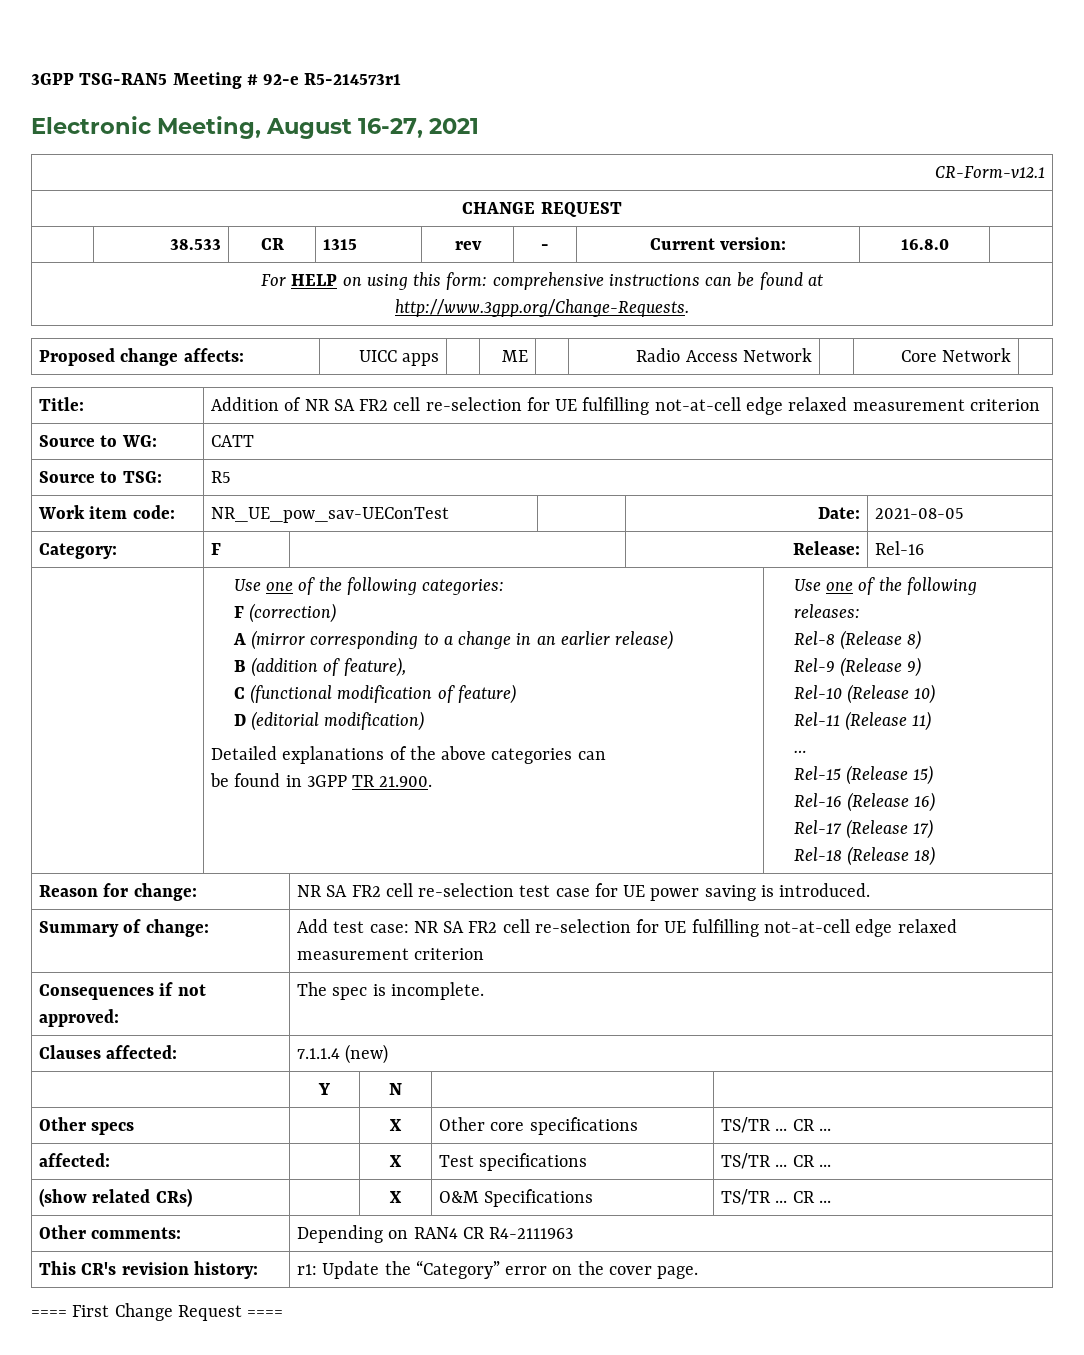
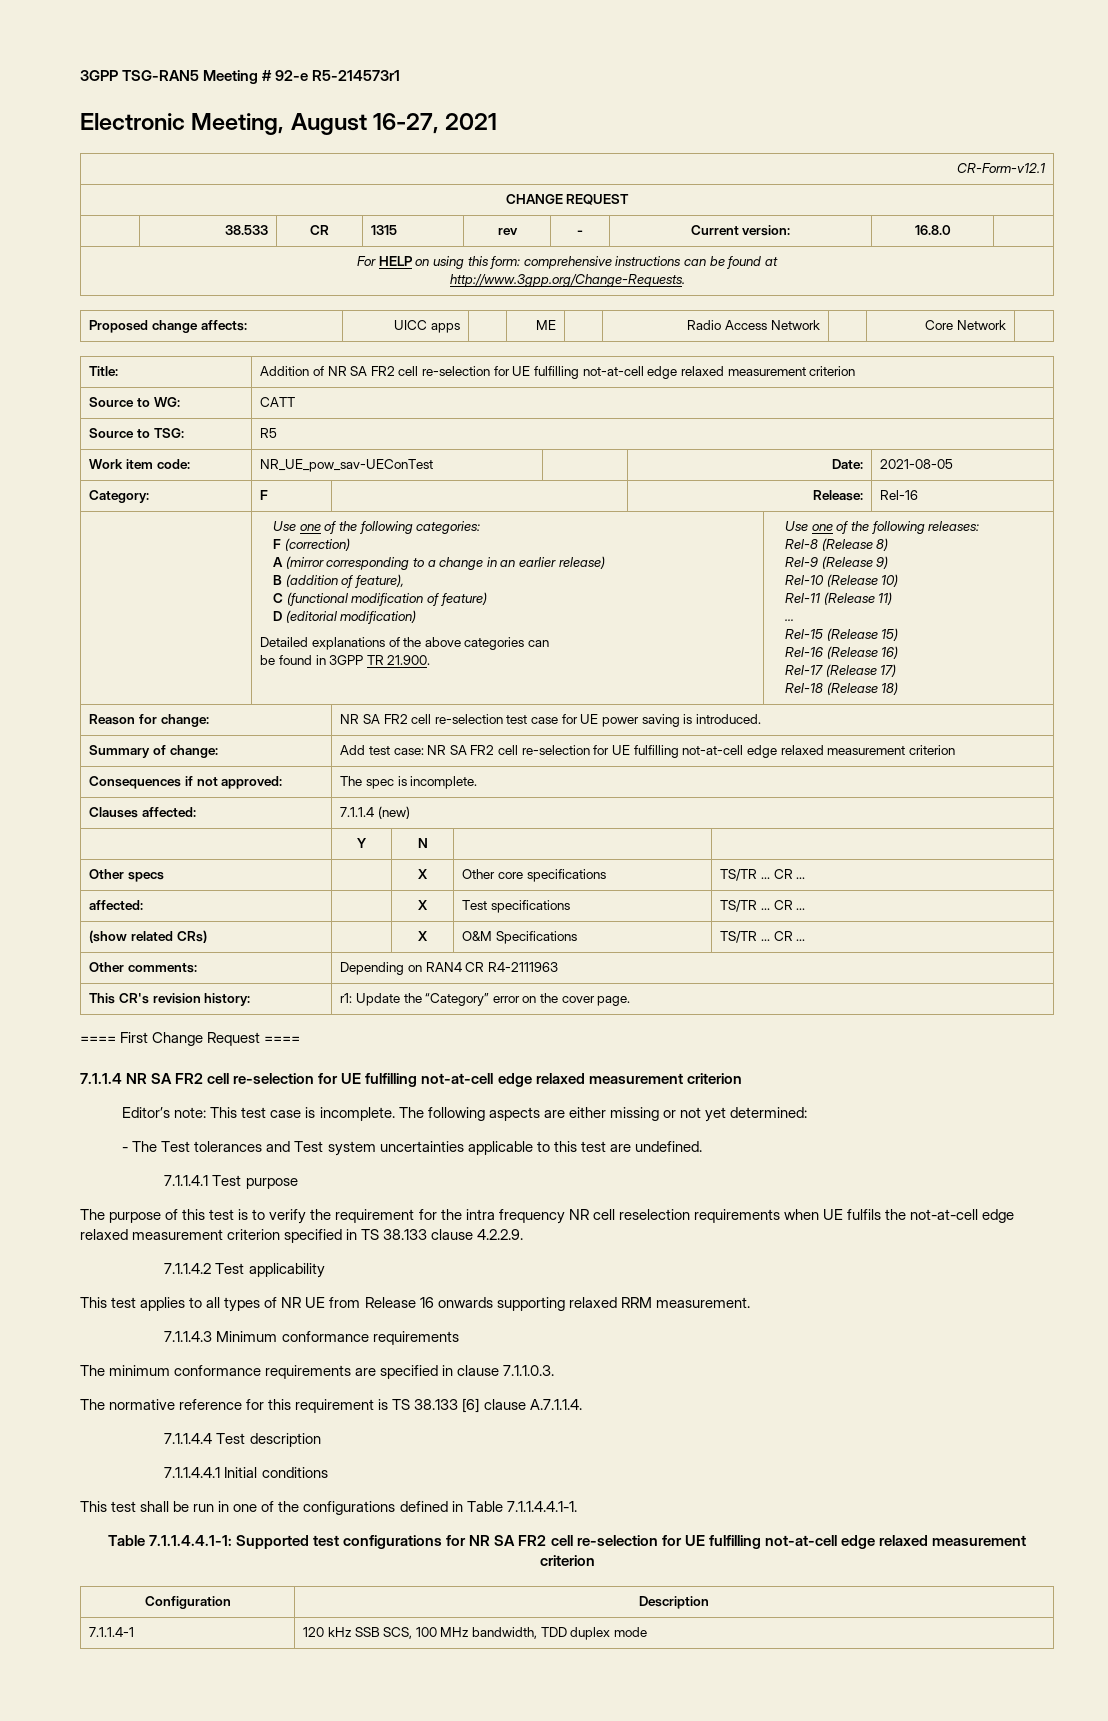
+ 7.1.1.4 NR SA FR2 cell re-selection for UE fulfilling not-at-cell edge relaxed measurement criterion
+ Editor’s note: This test case is incomplete. The following aspects are either missing or not yet determined:
+ - The Test tolerances and Test system uncertainties applicable to this test are undefined.
+ 7.1.1.4.1 Test purpose
+ The purpose of this test is to verify the requirement for the intra frequency NR cell reselection requirements when UE fulfils the not-at-cell edge relaxed measurement criterion specified in TS 38.133 clause 4.2.2.9.
+ 7.1.1.4.2 Test applicability
+ This test applies to all types of NR UE from Release 16 onwards supporting relaxed RRM measurement.
+ 7.1.1.4.3 Minimum conformance requirements
+ The minimum conformance requirements are specified in clause 7.1.1.0.3.
+ The normative reference for this requirement is TS 38.133 [6] clause A.7.1.1.4.
+ 7.1.1.4.4 Test description
+ 7.1.1.4.4.1 Initial conditions
+ This test shall be run in one of the configurations defined in Table 7.1.1.4.4.1-1.
+ Table 7.1.1.4.4.1-1: Supported test configurations for NR SA FR2 cell re-selection for UE fulfilling not-at-cell edge relaxed measurement criterion
+ Configuration | Description
+ 7.1.1.4-1 | 120 kHz SSB SCS, 100 MHz bandwidth, TDD duplex mode

